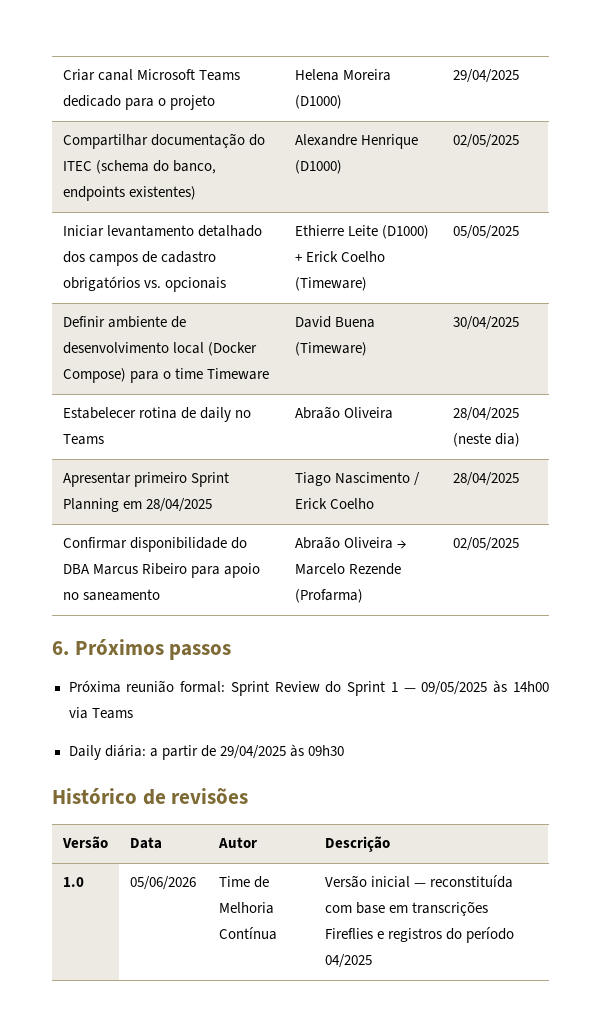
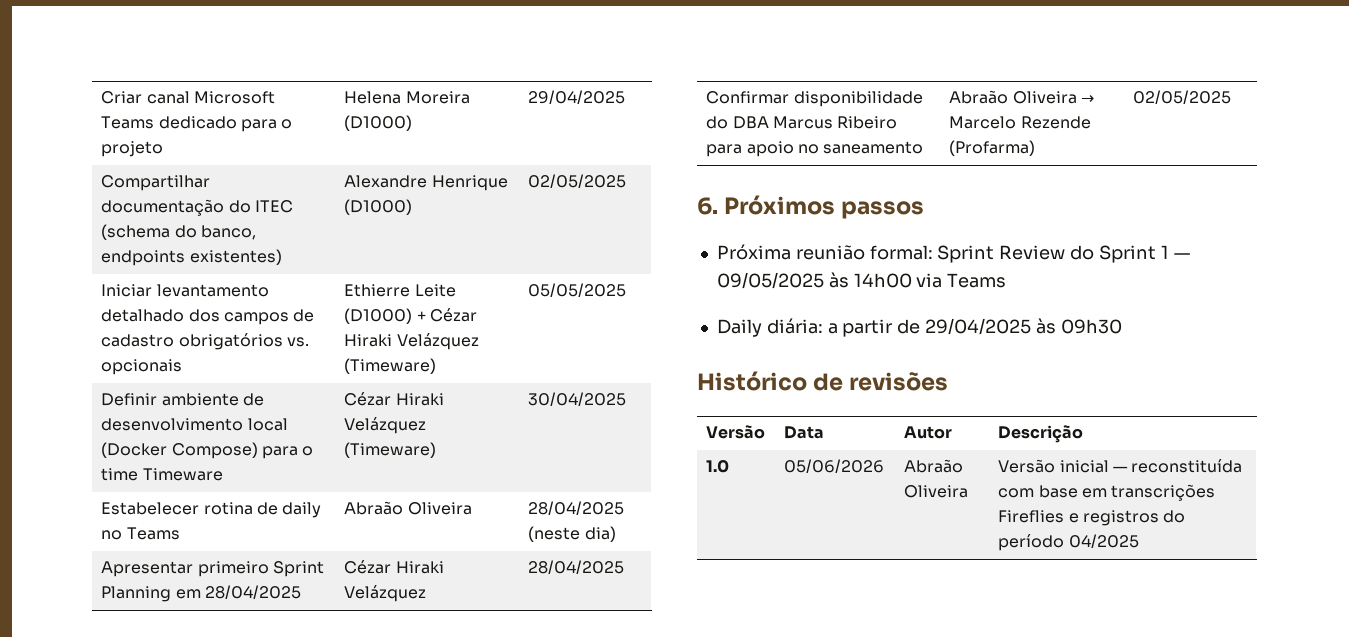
- Iniciar levantamento detalhado dos campos de cadastro obrigatórios vs. opcionais | Ethierre Leite (D1000) + Erick Coelho (Timeware) | 05/05/2025
+ Iniciar levantamento detalhado dos campos de cadastro obrigatórios vs. opcionais | Ethierre Leite (D1000) + Cézar Hiraki Velázquez (Timeware) | 05/05/2025
- Definir ambiente de desenvolvimento local (Docker Compose) para o time Timeware | David Buena (Timeware) | 30/04/2025
+ Definir ambiente de desenvolvimento local (Docker Compose) para o time Timeware | Cézar Hiraki Velázquez (Timeware) | 30/04/2025
- Apresentar primeiro Sprint Planning em 28/04/2025 | Tiago Nascimento / Erick Coelho | 28/04/2025
+ Apresentar primeiro Sprint Planning em 28/04/2025 | Cézar Hiraki Velázquez | 28/04/2025
- 1.0 | 05/06/2026 | Time de Melhoria Contínua | Versão inicial — reconstituída com base em transcrições Fireflies e registros do período 04/2025
+ 1.0 | 05/06/2026 | Abraão Oliveira | Versão inicial — reconstituída com base em transcrições Fireflies e registros do período 04/2025

